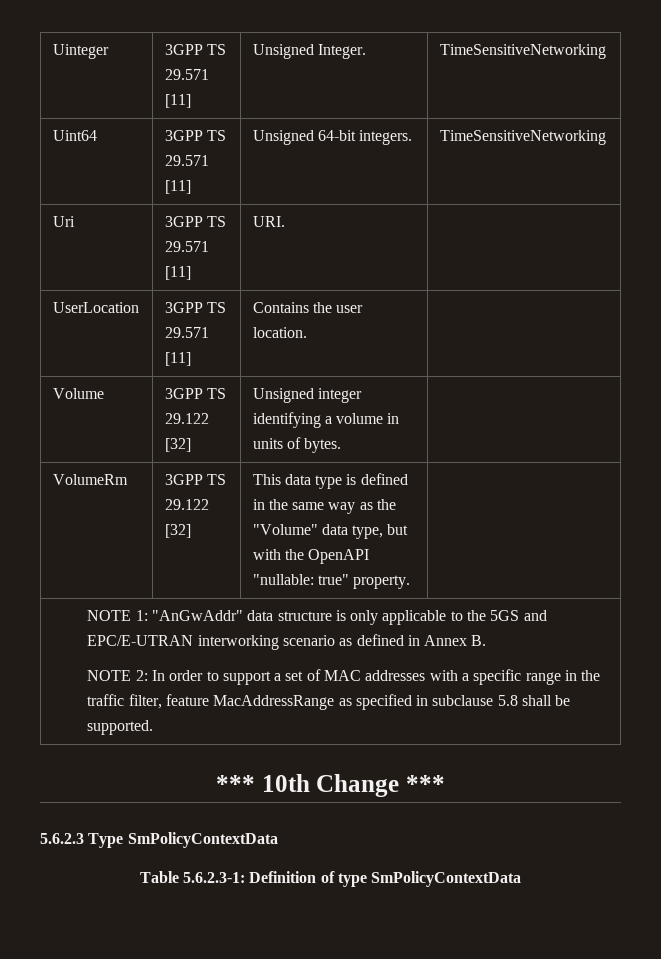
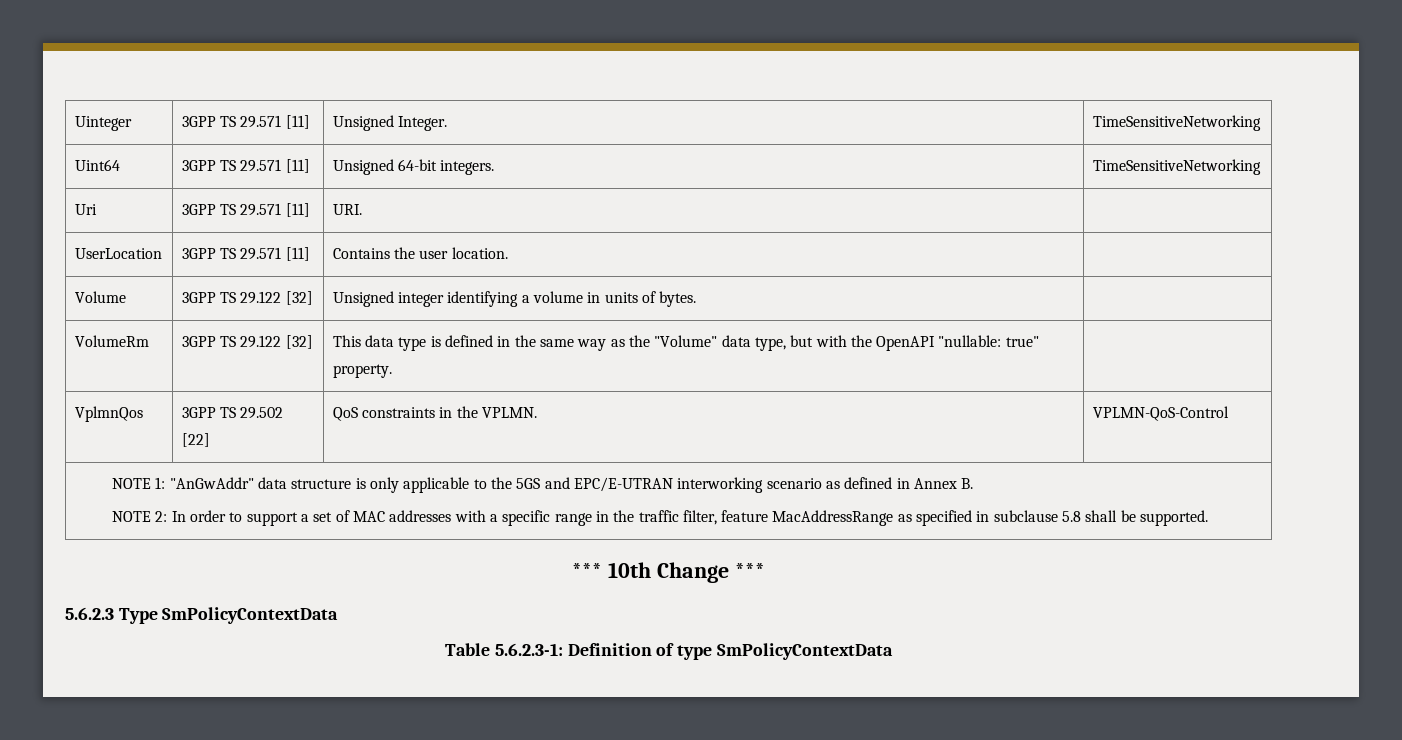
+ VplmnQos | 3GPP TS 29.502 [22] | QoS constraints in the VPLMN. | VPLMN-QoS-Control

